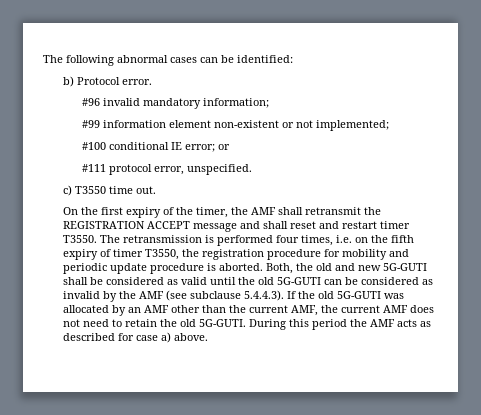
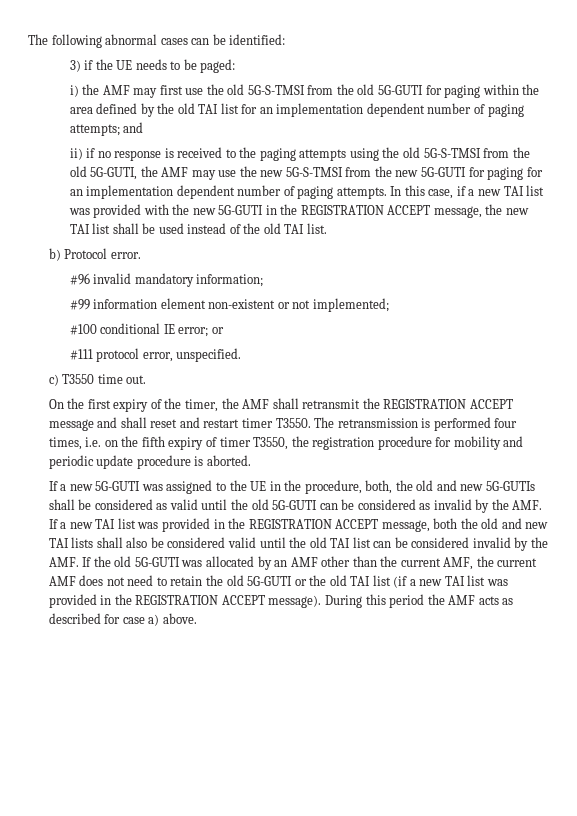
+ 3) if the UE needs to be paged:
+ i) the AMF may first use the old 5G-S-TMSI from the old 5G-GUTI for paging within the area defined by the old TAI list for an implementation dependent number of paging attempts; and
+ ii) if no response is received to the paging attempts using the old 5G-S-TMSI from the old 5G-GUTI, the AMF may use the new 5G-S-TMSI from the new 5G-GUTI for paging for an implementation dependent number of paging attempts. In this case, if a new TAI list was provided with the new 5G-GUTI in the REGISTRATION ACCEPT message, the new TAI list shall be used instead of the old TAI list.
- The retransmission is performed four times, i.e. on the fifth expiry of timer T3550, the registration procedure for mobility and periodic update procedure is aborted. Both, the old and new 5G-GUTI shall be considered as valid until the old 5G-GUTI can be considered as invalid by the AMF (see subclause 5.4.4.3). If the old 5G-GUTI was allocated by an AMF other than the current AMF, the current AMF does not need to retain the old 5G-GUTI.
+ The retransmission is performed four times, i.e. on the fifth expiry of timer T3550, the registration procedure for mobility and periodic update procedure is aborted.
+ If a new 5G-GUTI was assigned to the UE in the procedure, both, the old and new 5G-GUTIs shall be considered as valid until the old 5G-GUTI can be considered as invalid by the AMF. If a new TAI list was provided in the REGISTRATION ACCEPT message, both the old and new TAI lists shall also be considered valid until the old TAI list can be considered invalid by the AMF. If the old 5G-GUTI was allocated by an AMF other than the current AMF, the current AMF does not need to retain the old 5G-GUTI or the old TAI list (if a new TAI list was provided in the REGISTRATION ACCEPT message).

